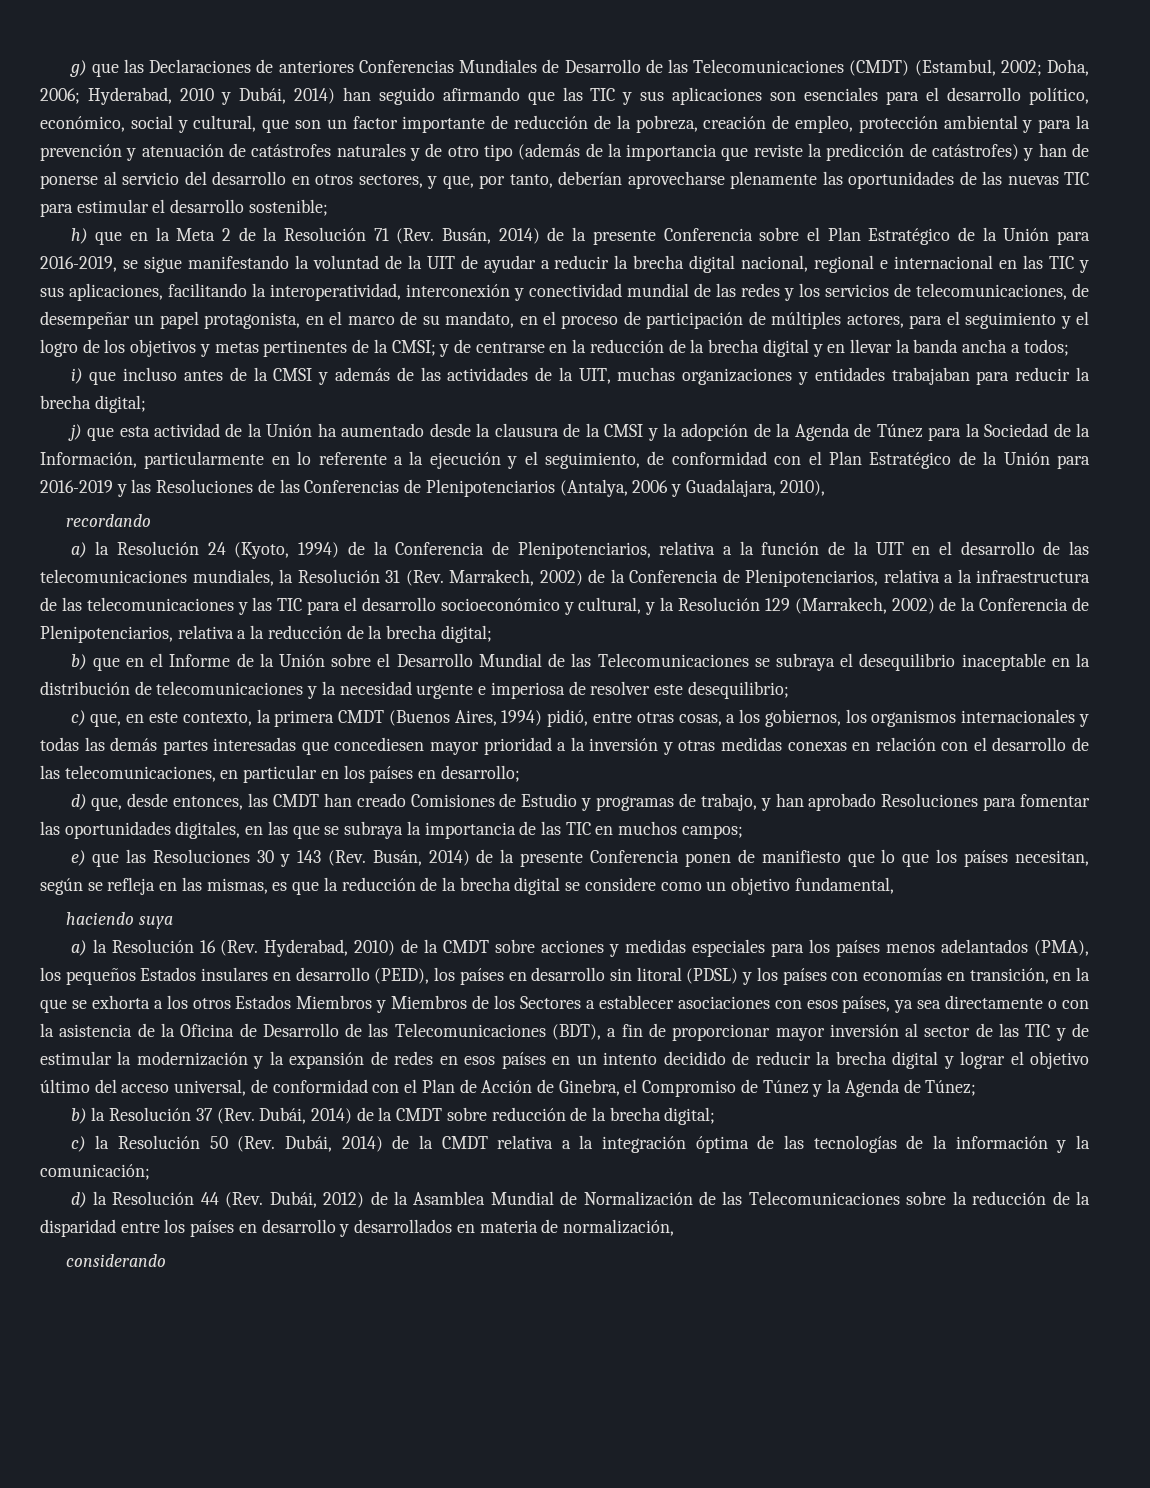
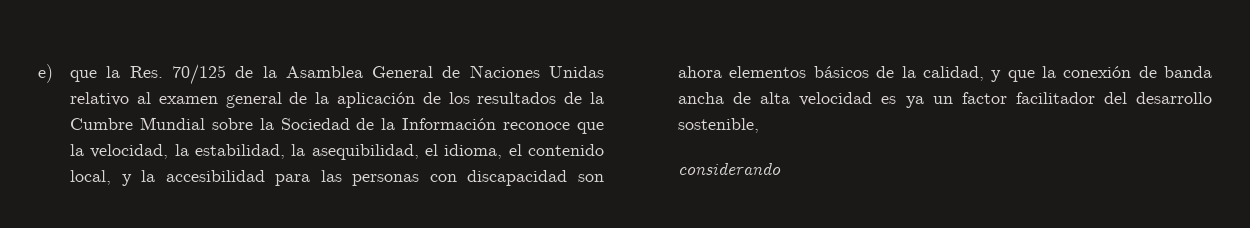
- g) que las Declaraciones de anteriores Conferencias Mundiales de Desarrollo de las Telecomunicaciones (CMDT) (Estambul, 2002; Doha, 2006; Hyderabad, 2010 y Dubái, 2014) han seguido afirmando que las TIC y sus aplicaciones son esenciales para el desarrollo político, económico, social y cultural, que son un factor importante de reducción de la pobreza, creación de empleo, protección ambiental y para la prevención y atenuación de catástrofes naturales y de otro tipo (además de la importancia que reviste la predicción de catástrofes) y han de ponerse al servicio del desarrollo en otros sectores, y que, por tanto, deberían aprovecharse plenamente las oportunidades de las nuevas TIC para estimular el desarrollo sostenible;
- h) que en la Meta 2 de la Resolución 71 (Rev. Busán, 2014) de la presente Conferencia sobre el Plan Estratégico de la Unión para 2016-2019, se sigue manifestando la voluntad de la UIT de ayudar a reducir la brecha digital nacional, regional e internacional en las TIC y sus aplicaciones, facilitando la interoperatividad, interconexión y conectividad mundial de las redes y los servicios de telecomunicaciones, de desempeñar un papel protagonista, en el marco de su mandato, en el proceso de participación de múltiples actores, para el seguimiento y el logro de los objetivos y metas pertinentes de la CMSI; y de centrarse en la reducción de la brecha digital y en llevar la banda ancha a todos;
- i) que incluso antes de la CMSI y además de las actividades de la UIT, muchas organizaciones y entidades trabajaban para reducir la brecha digital;
- j) que esta actividad de la Unión ha aumentado desde la clausura de la CMSI y la adopción de la Agenda de Túnez para la Sociedad de la Información, particularmente en lo referente a la ejecución y el seguimiento, de conformidad con el Plan Estratégico de la Unión para 2016-2019 y las Resoluciones de las Conferencias de Plenipotenciarios (Antalya, 2006 y Guadalajara, 2010),
- recordando
- a) la Resolución 24 (Kyoto, 1994) de la Conferencia de Plenipotenciarios, relativa a la función de la UIT en el desarrollo de las telecomunicaciones mundiales, la Resolución 31 (Rev. Marrakech, 2002) de la Conferencia de Plenipotenciarios, relativa a la infraestructura de las telecomunicaciones y las TIC para el desarrollo socioeconómico y cultural, y la Resolución 129 (Marrakech, 2002) de la Conferencia de Plenipotenciarios, relativa a la reducción de la brecha digital;
- b) que en el Informe de la Unión sobre el Desarrollo Mundial de las Telecomunicaciones se subraya el desequilibrio inaceptable en la distribución de telecomunicaciones y la necesidad urgente e imperiosa de resolver este desequilibrio;
- c) que, en este contexto, la primera CMDT (Buenos Aires, 1994) pidió, entre otras cosas, a los gobiernos, los organismos internacionales y todas las demás partes interesadas que concediesen mayor prioridad a la inversión y otras medidas conexas en relación con el desarrollo de las telecomunicaciones, en particular en los países en desarrollo;
- d) que, desde entonces, las CMDT han creado Comisiones de Estudio y programas de trabajo, y han aprobado Resoluciones para fomentar las oportunidades digitales, en las que se subraya la importancia de las TIC en muchos campos;
- e) que las Resoluciones 30 y 143 (Rev. Busán, 2014) de la presente Conferencia ponen de manifiesto que lo que los países necesitan, según se refleja en las mismas, es que la reducción de la brecha digital se considere como un objetivo fundamental,
- haciendo suya
- a) la Resolución 16 (Rev. Hyderabad, 2010) de la CMDT sobre acciones y medidas especiales para los países menos adelantados (PMA), los pequeños Estados insulares en desarrollo (PEID), los países en desarrollo sin litoral (PDSL) y los países con economías en transición, en la que se exhorta a los otros Estados Miembros y Miembros de los Sectores a establecer asociaciones con esos países, ya sea directamente o con la asistencia de la Oficina de Desarrollo de las Telecomunicaciones (BDT), a fin de proporcionar mayor inversión al sector de las TIC y de estimular la modernización y la expansión de redes en esos países en un intento decidido de reducir la brecha digital y lograr el objetivo último del acceso universal, de conformidad con el Plan de Acción de Ginebra, el Compromiso de Túnez y la Agenda de Túnez;
- b) la Resolución 37 (Rev. Dubái, 2014) de la CMDT sobre reducción de la brecha digital;
- c) la Resolución 50 (Rev. Dubái, 2014) de la CMDT relativa a la integración óptima de las tecnologías de la información y la comunicación;
- d) la Resolución 44 (Rev. Dubái, 2012) de la Asamblea Mundial de Normalización de las Telecomunicaciones sobre la reducción de la disparidad entre los países en desarrollo y desarrollados en materia de normalización,
+ e) que la Res. 70/125 de la Asamblea General de Naciones Unidas relativo al examen general de la aplicación de los resultados de la Cumbre Mundial sobre la Sociedad de la Información reconoce que la velocidad, la estabilidad, la asequibilidad, el idioma, el contenido local, y la accesibilidad para las personas con discapacidad son ahora elementos básicos de la calidad, y que la conexión de banda ancha de alta velocidad es ya un factor facilitador del desarrollo sostenible,

